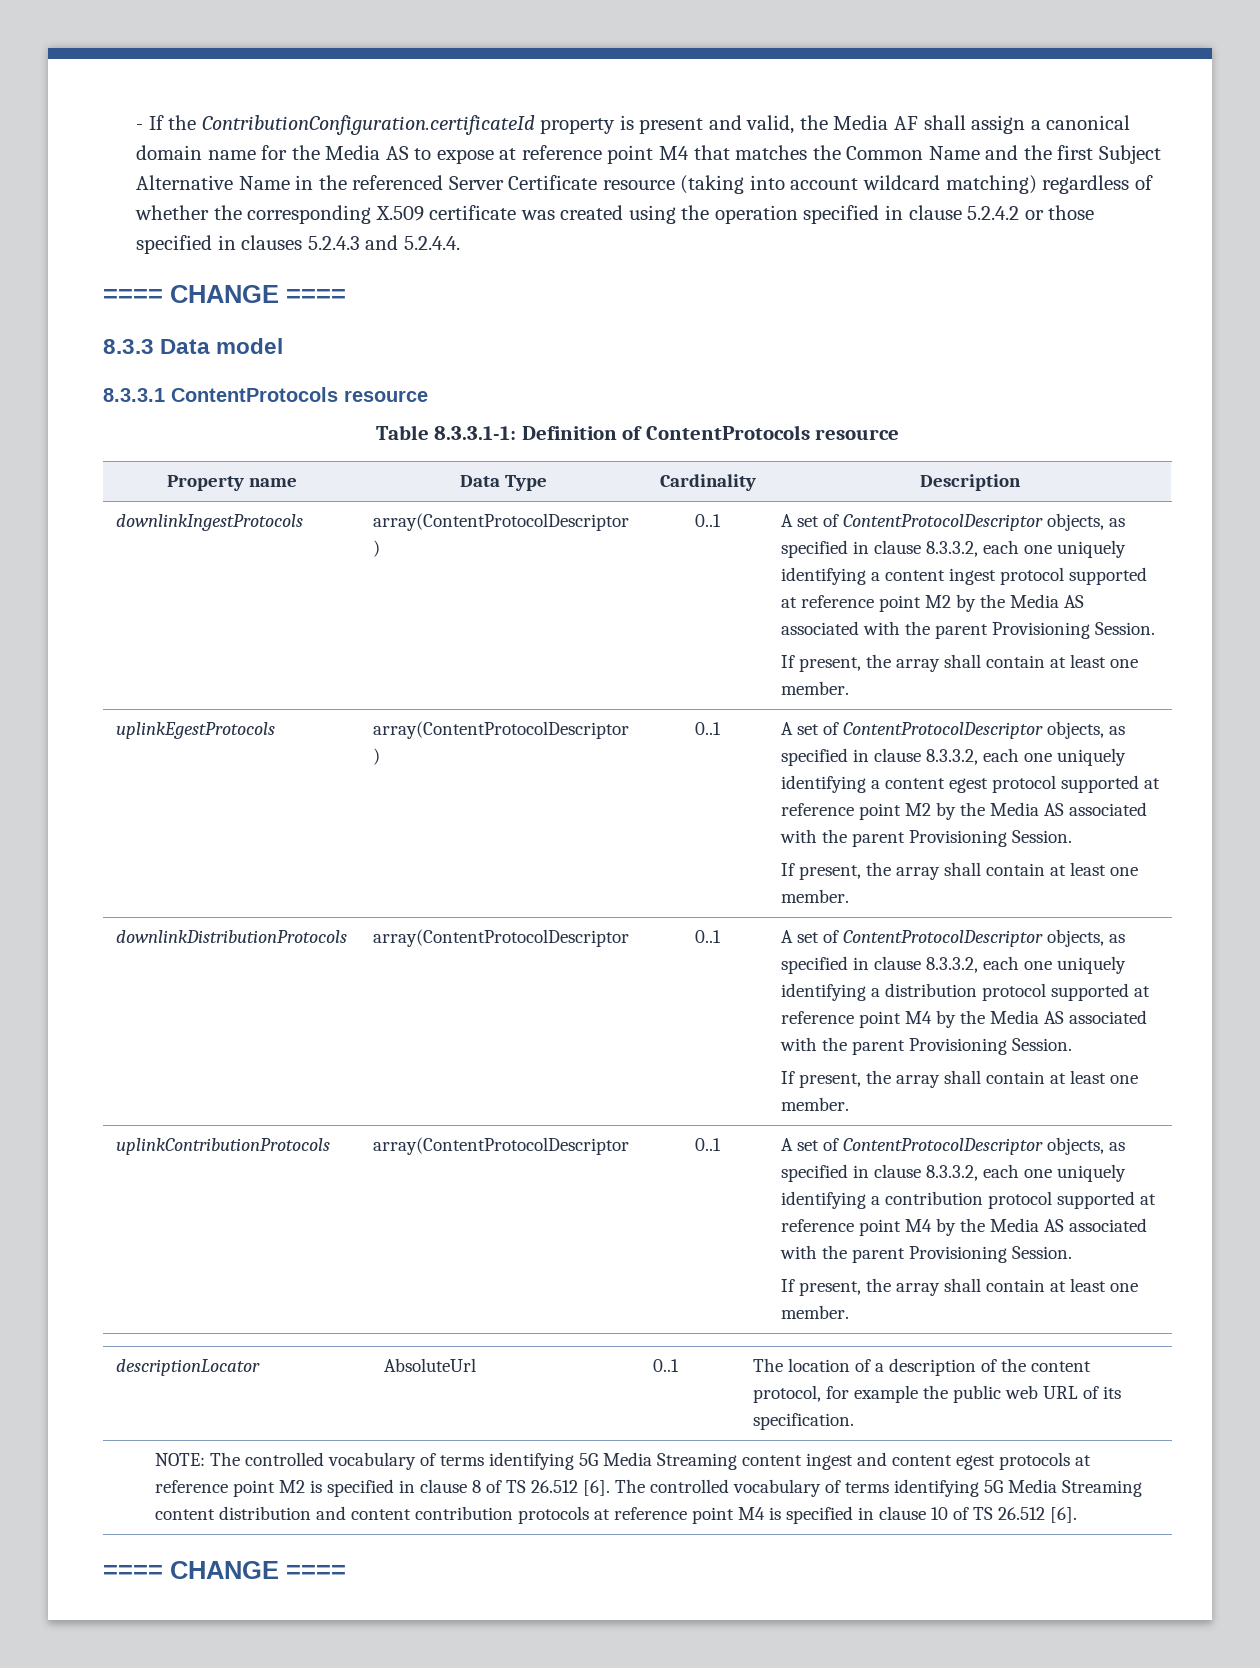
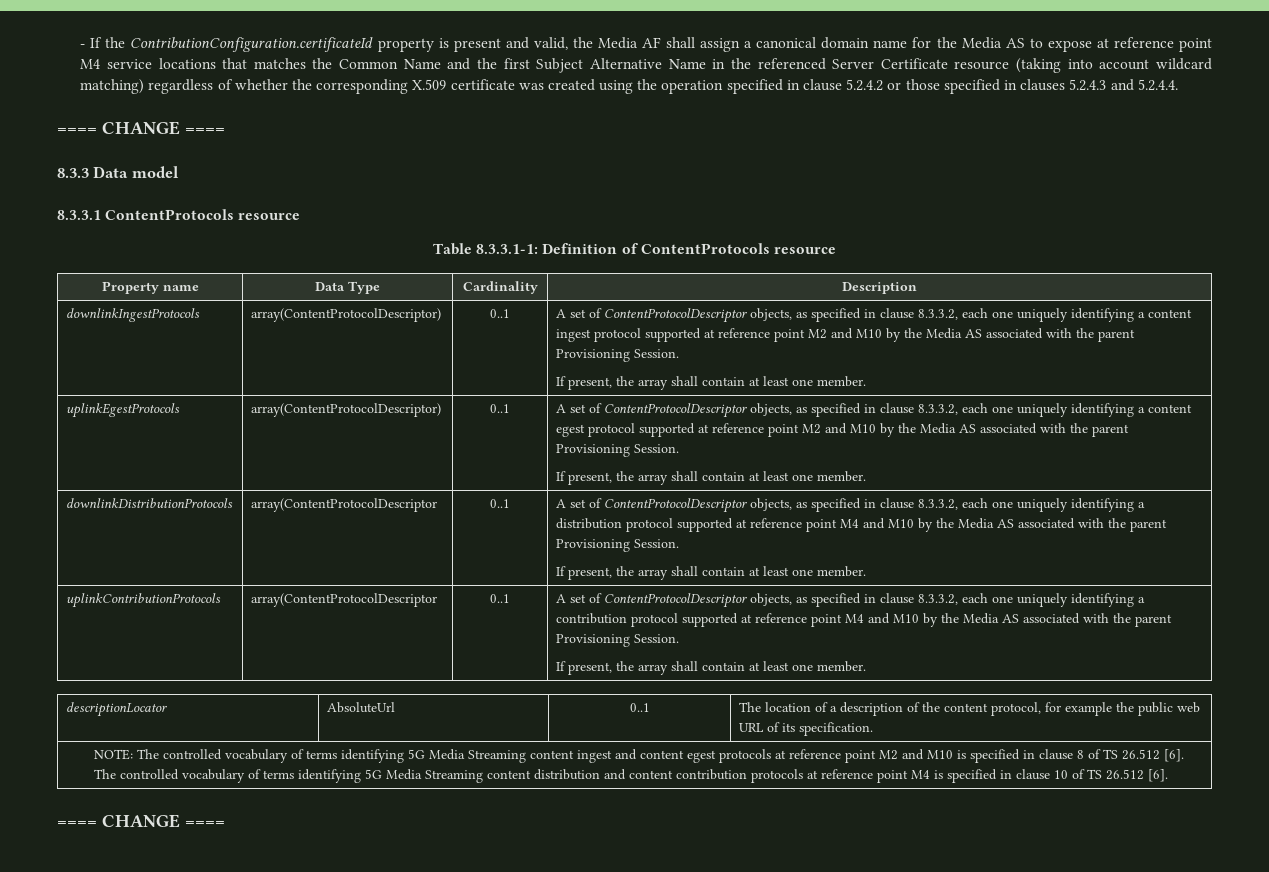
- - If the ContributionConfiguration.certificateId property is present and valid, the Media AF shall assign a canonical domain name for the Media AS to expose at reference point M4 that matches the Common Name and the first Subject Alternative Name in the referenced Server Certificate resource (taking into account wildcard matching) regardless of whether the corresponding X.509 certificate was created using the operation specified in clause 5.2.4.2 or those specified in clauses 5.2.4.3 and 5.2.4.4.
+ - If the ContributionConfiguration.certificateId property is present and valid, the Media AF shall assign a canonical domain name for the Media AS to expose at reference point M4 service locations that matches the Common Name and the first Subject Alternative Name in the referenced Server Certificate resource (taking into account wildcard matching) regardless of whether the corresponding X.509 certificate was created using the operation specified in clause 5.2.4.2 or those specified in clauses 5.2.4.3 and 5.2.4.4.
- A set of ContentProtocolDescriptor objects, as specified in clause 8.3.3.2, each one uniquely identifying a content ingest protocol supported at reference point M2 by the Media AS associated with the parent Provisioning Session.
+ A set of ContentProtocolDescriptor objects, as specified in clause 8.3.3.2, each one uniquely identifying a content ingest protocol supported at reference point M2 and M10 by the Media AS associated with the parent Provisioning Session.
- A set of ContentProtocolDescriptor objects, as specified in clause 8.3.3.2, each one uniquely identifying a content egest protocol supported at reference point M2 by the Media AS associated with the parent Provisioning Session.
+ A set of ContentProtocolDescriptor objects, as specified in clause 8.3.3.2, each one uniquely identifying a content egest protocol supported at reference point M2 and M10 by the Media AS associated with the parent Provisioning Session.
- A set of ContentProtocolDescriptor objects, as specified in clause 8.3.3.2, each one uniquely identifying a distribution protocol supported at reference point M4 by the Media AS associated with the parent Provisioning Session.
+ A set of ContentProtocolDescriptor objects, as specified in clause 8.3.3.2, each one uniquely identifying a distribution protocol supported at reference point M4 and M10 by the Media AS associated with the parent Provisioning Session.
- A set of ContentProtocolDescriptor objects, as specified in clause 8.3.3.2, each one uniquely identifying a contribution protocol supported at reference point M4 by the Media AS associated with the parent Provisioning Session.
+ A set of ContentProtocolDescriptor objects, as specified in clause 8.3.3.2, each one uniquely identifying a contribution protocol supported at reference point M4 and M10 by the Media AS associated with the parent Provisioning Session.
- NOTE: The controlled vocabulary of terms identifying 5G Media Streaming content ingest and content egest protocols at reference point M2 is specified in clause 8 of TS 26.512 [6].
+ NOTE: The controlled vocabulary of terms identifying 5G Media Streaming content ingest and content egest protocols at reference point M2 and M10 is specified in clause 8 of TS 26.512 [6].

